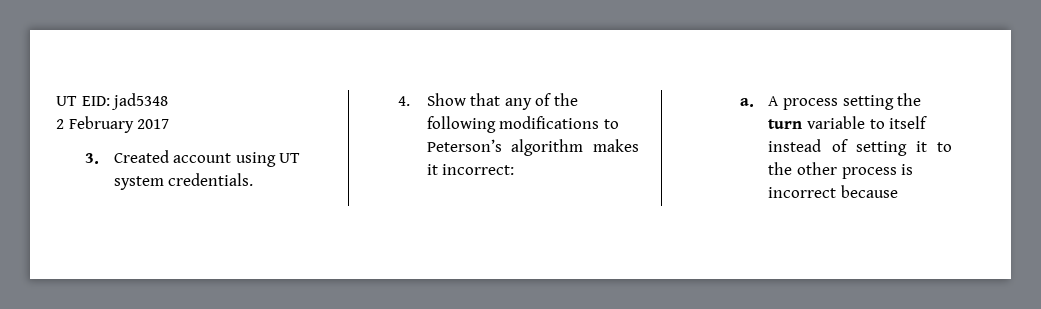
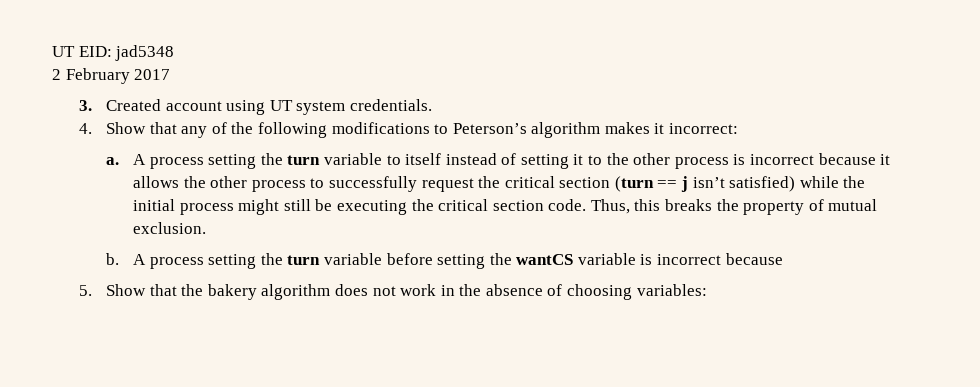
- A process setting the turn variable to itself instead of setting it to the other process is incorrect because
+ A process setting the turn variable to itself instead of setting it to the other process is incorrect because it allows the other process to successfully request the critical section (turn == j isn’t satisfied) while the initial process might still be executing the critical section code. Thus, this breaks the property of mutual exclusion.
+ b. A process setting the turn variable before setting the wantCS variable is incorrect because
+ 5. Show that the bakery algorithm does not work in the absence of choosing variables:

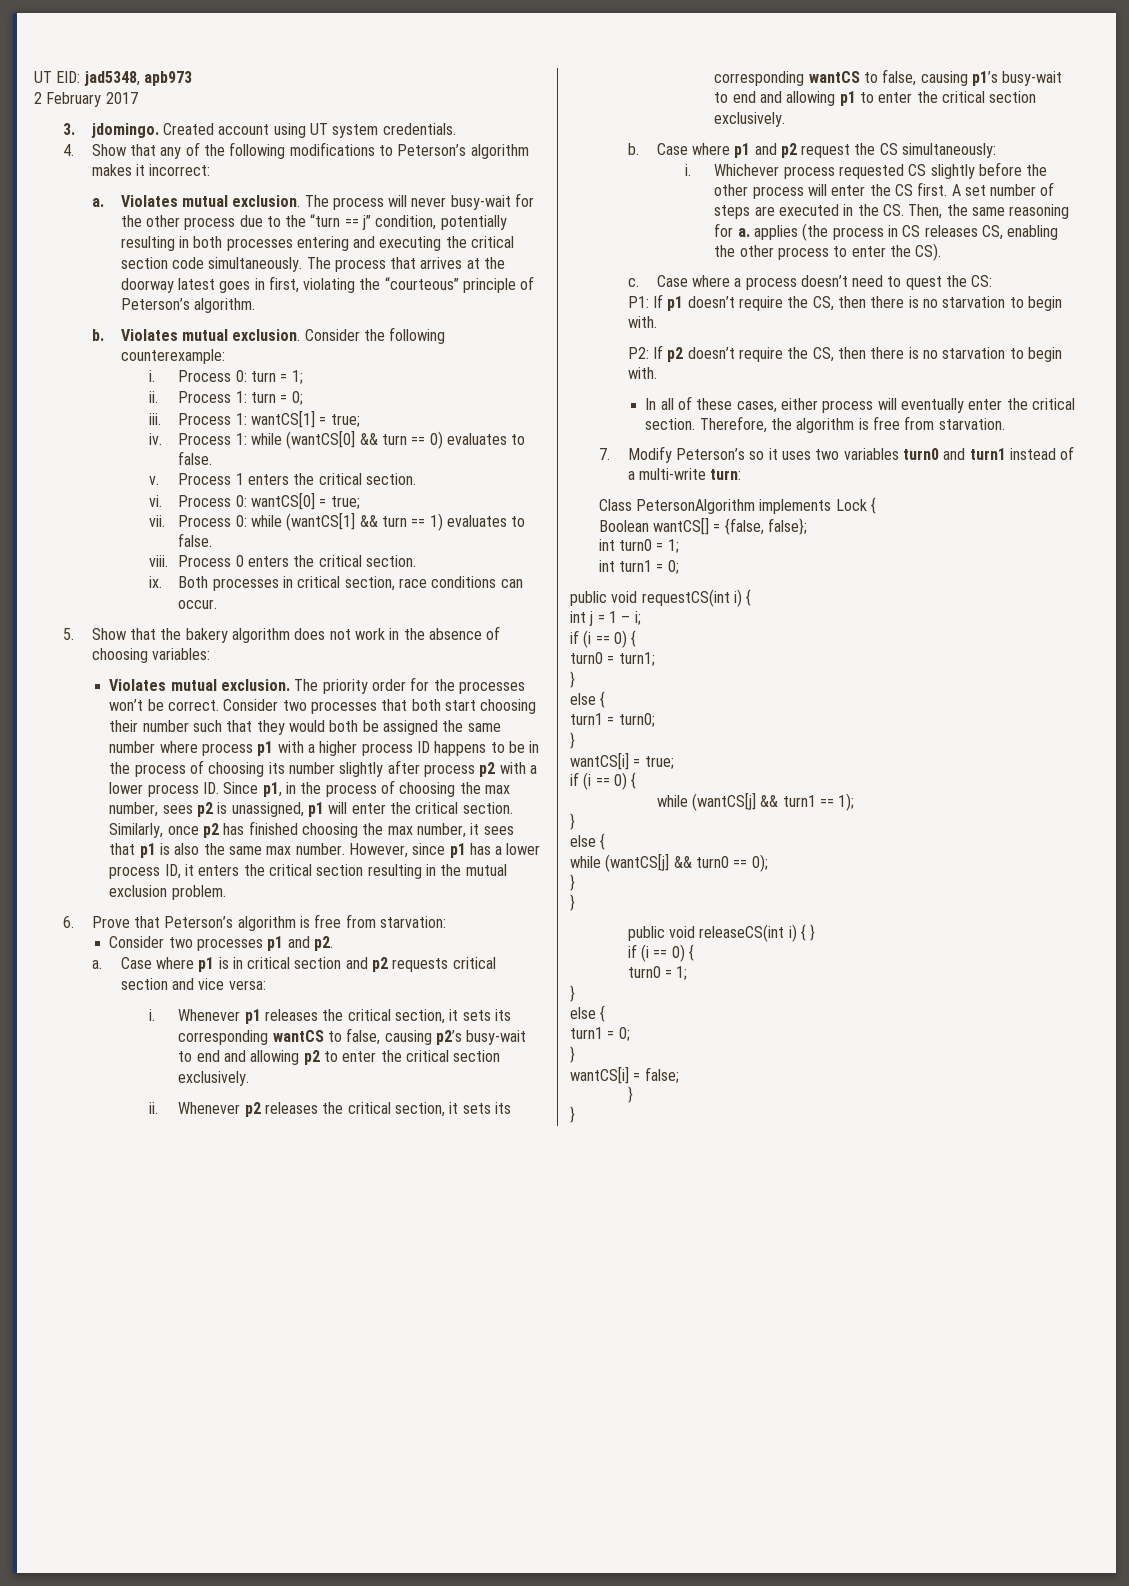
- UT EID: jad5348
+ UT EID: jad5348, apb973
- 3. Created account using UT system credentials.
+ 3. jdomingo. Created account using UT system credentials.
- A process setting the turn variable to itself instead of setting it to the other process is incorrect because it allows the other process to successfully request the critical section (turn == j isn’t satisfied) while the initial process might still be executing the critical section code. Thus, this breaks the property of mutual exclusion.
- b. A process setting the turn variable before setting the wantCS variable is incorrect because
+ Violates mutual exclusion. The process will never busy-wait for the other process due to the “turn == j” condition, potentially resulting in both processes entering and executing the critical section code simultaneously. The process that arrives at the doorway latest goes in first, violating the “courteous” principle of Peterson’s algorithm.
+ b. Violates mutual exclusion. Consider the following counterexample:
+ i. Process 0: turn = 1;
+ ii. Process 1: turn = 0;
+ iii. Process 1: wantCS[1] = true;
+ iv. Process 1: while (wantCS[0] && turn == 0) evaluates to false.
+ v. Process 1 enters the critical section.
+ vi. Process 0: wantCS[0] = true;
+ vii. Process 0: while (wantCS[1] && turn == 1) evaluates to false.
+ viii. Process 0 enters the critical section.
+ ix. Both processes in critical section, race conditions can occur.
+ Violates mutual exclusion. The priority order for the processes won’t be correct. Consider two processes that both start choosing their number such that they would both be assigned the same number where process p1 with a higher process ID happens to be in the process of choosing its number slightly after process p2 with a lower process ID. Since p1, in the process of choosing the max number, sees p2 is unassigned, p1 will enter the critical section. Similarly, once p2 has finished choosing the max number, it sees that p1 is also the same max number. However, since p1 has a lower process ID, it enters the critical section resulting in the mutual exclusion problem.
+ 6. Prove that Peterson’s algorithm is free from starvation:
+ Consider two processes p1 and p2.
+ a. Case where p1 is in critical section and p2 requests critical section and vice versa:
+ i. Whenever p1 releases the critical section, it sets its corresponding wantCS to false, causing p2’s busy-wait to end and allowing p2 to enter the critical section exclusively.
+ ii. Whenever p2 releases the critical section, it sets its corresponding wantCS to false, causing p1’s busy-wait to end and allowing p1 to enter the critical section exclusively.
+ b. Case where p1 and p2 request the CS simultaneously:
+ i. Whichever process requested CS slightly before the other process will enter the CS first. A set number of steps are executed in the CS. Then, the same reasoning for a. applies (the process in CS releases CS, enabling the other process to enter the CS).
+ c. Case where a process doesn’t need to quest the CS:
+ P1: If p1 doesn’t require the CS, then there is no starvation to begin with.
+ P2: If p2 doesn’t require the CS, then there is no starvation to begin with.
+ In all of these cases, either process will eventually enter the critical section. Therefore, the algorithm is free from starvation.
+ 7. Modify Peterson’s so it uses two variables turn0 and turn1 instead of a multi-write turn:
+ Class PetersonAlgorithm implements Lock {
+ Boolean wantCS[] = {false, false};
+ int turn0 = 1;
+ int turn1 = 0;
+ public void requestCS(int i) {
+ int j = 1 – i;
+ if (i == 0) {
+ turn0 = turn1;
+ }
+ else {
+ turn1 = turn0;
+ }
+ wantCS[i] = true;
+ if (i == 0) {
+ while (wantCS[j] && turn1 == 1);
+ }
+ else {
+ while (wantCS[j] && turn0 == 0);
+ }
+ }
+ public void releaseCS(int i) { }
+ if (i == 0) {
+ turn0 = 1;
+ }
+ else {
+ turn1 = 0;
+ }
+ wantCS[i] = false;
+ }
+ }

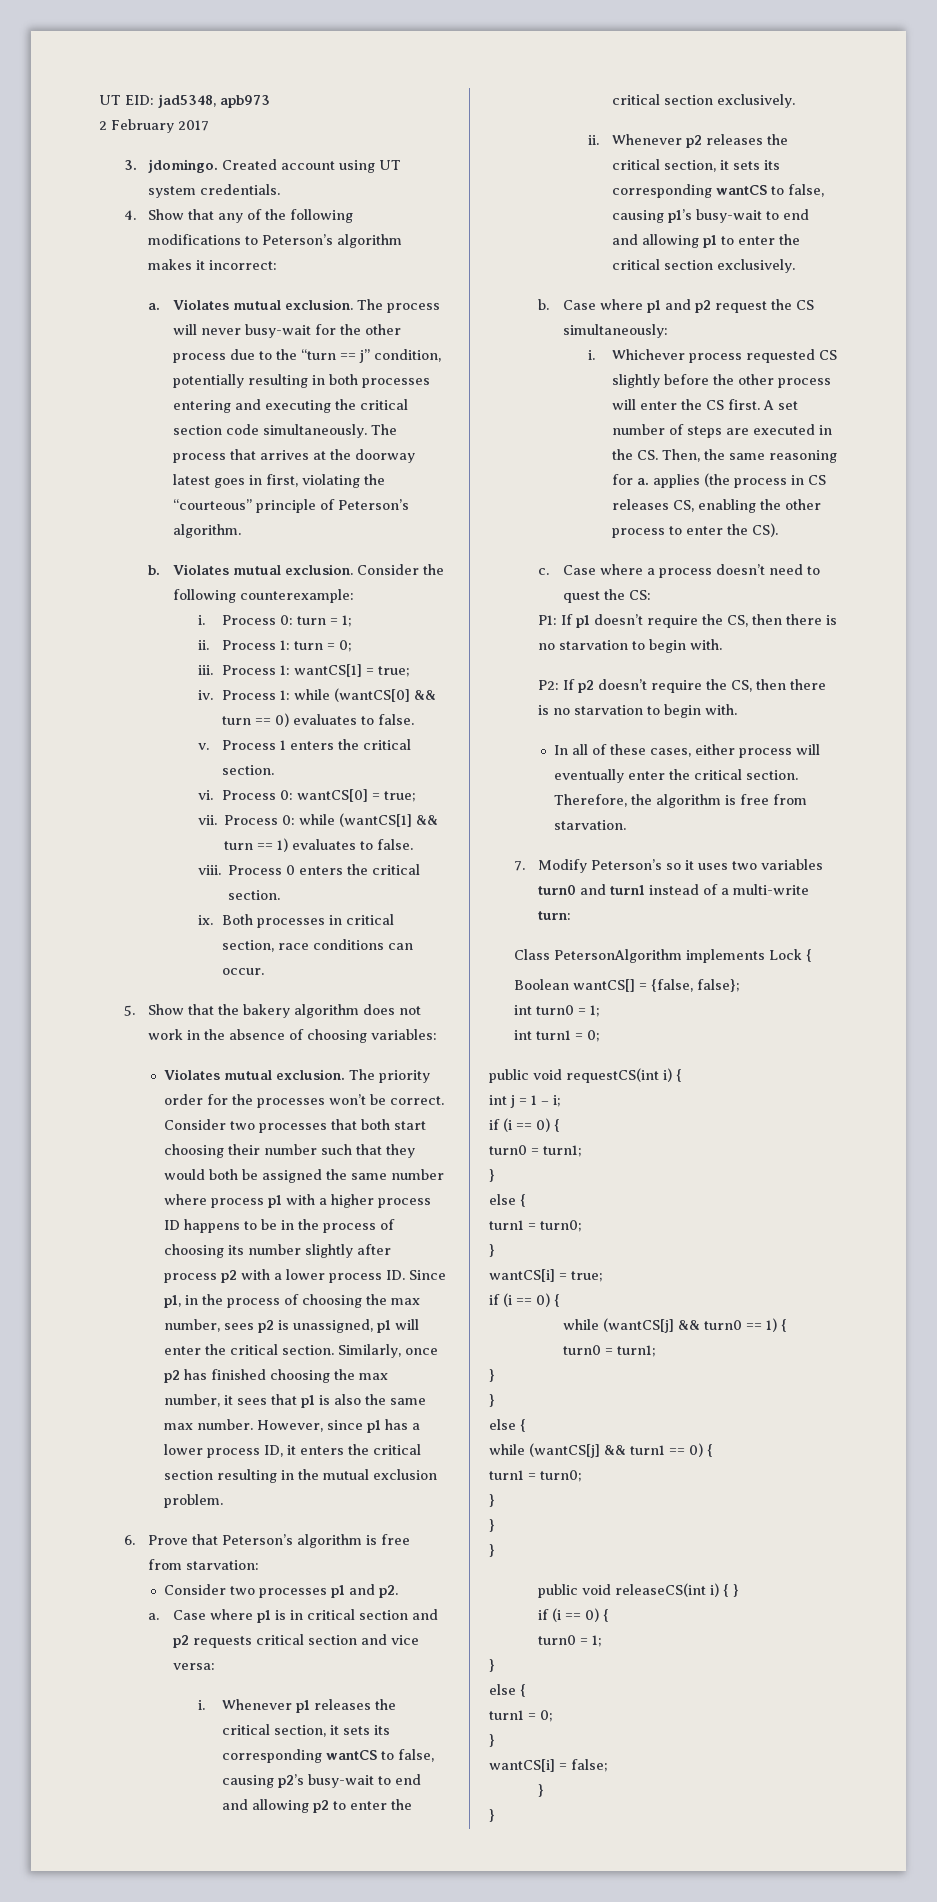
- while (wantCS[j] && turn1 == 1);
+ while (wantCS[j] && turn0 == 1) {
+ turn0 = turn1;
+ }
- while (wantCS[j] && turn0 == 0);
+ while (wantCS[j] && turn1 == 0) {
+ turn1 = turn0;
+ }

